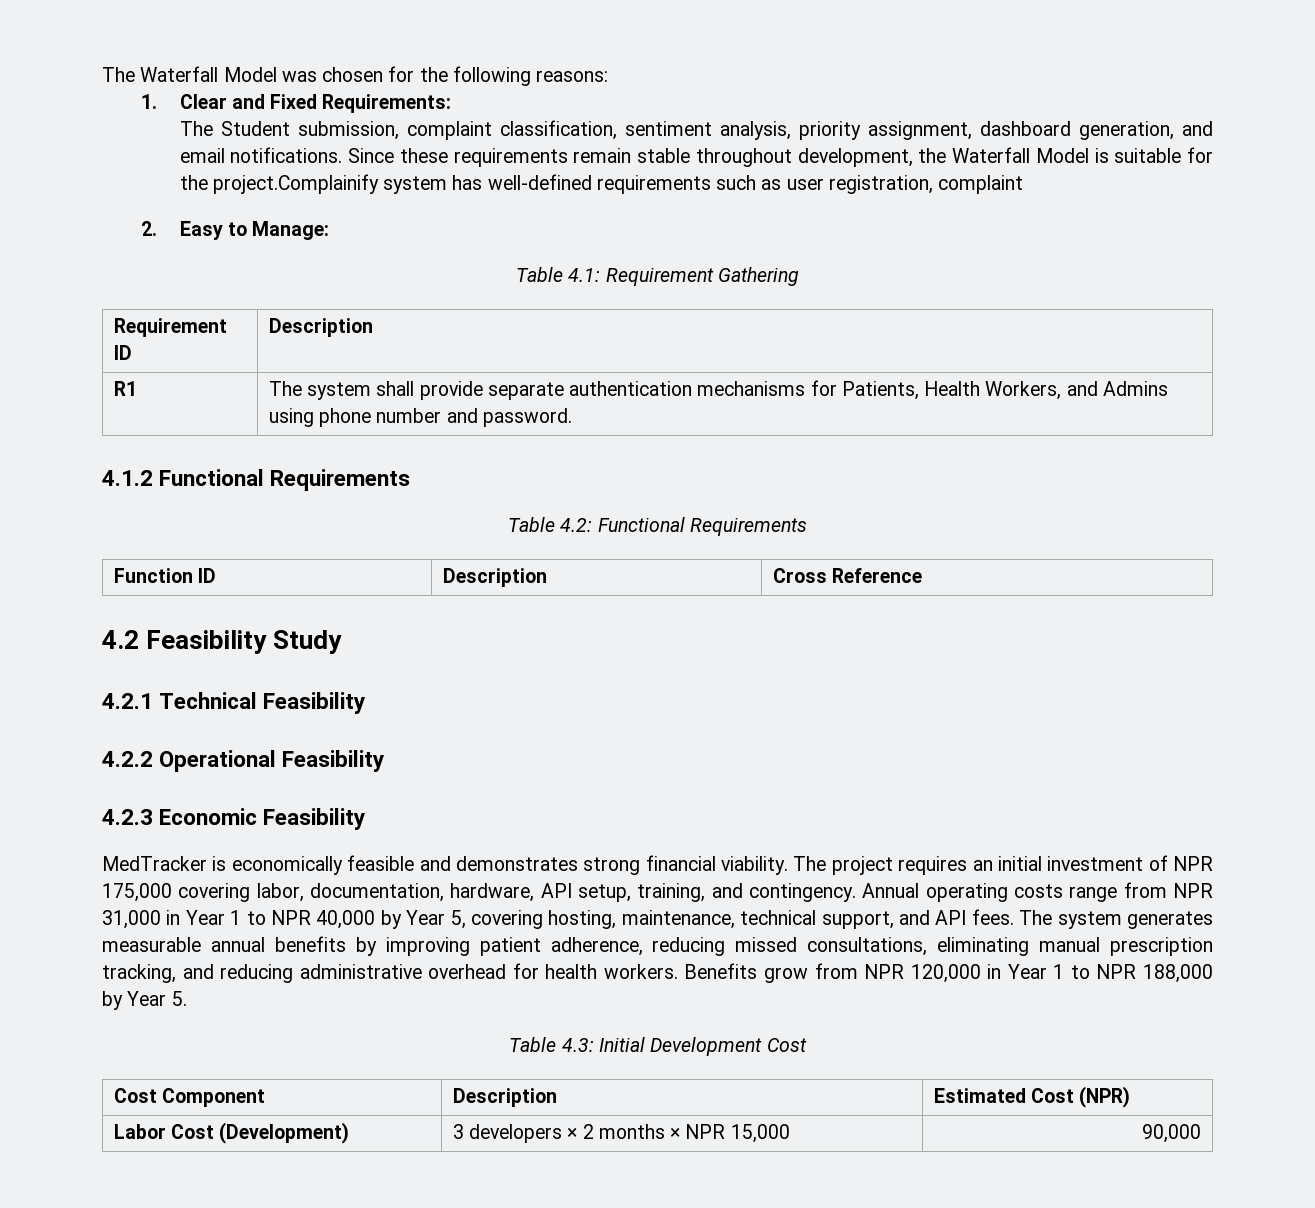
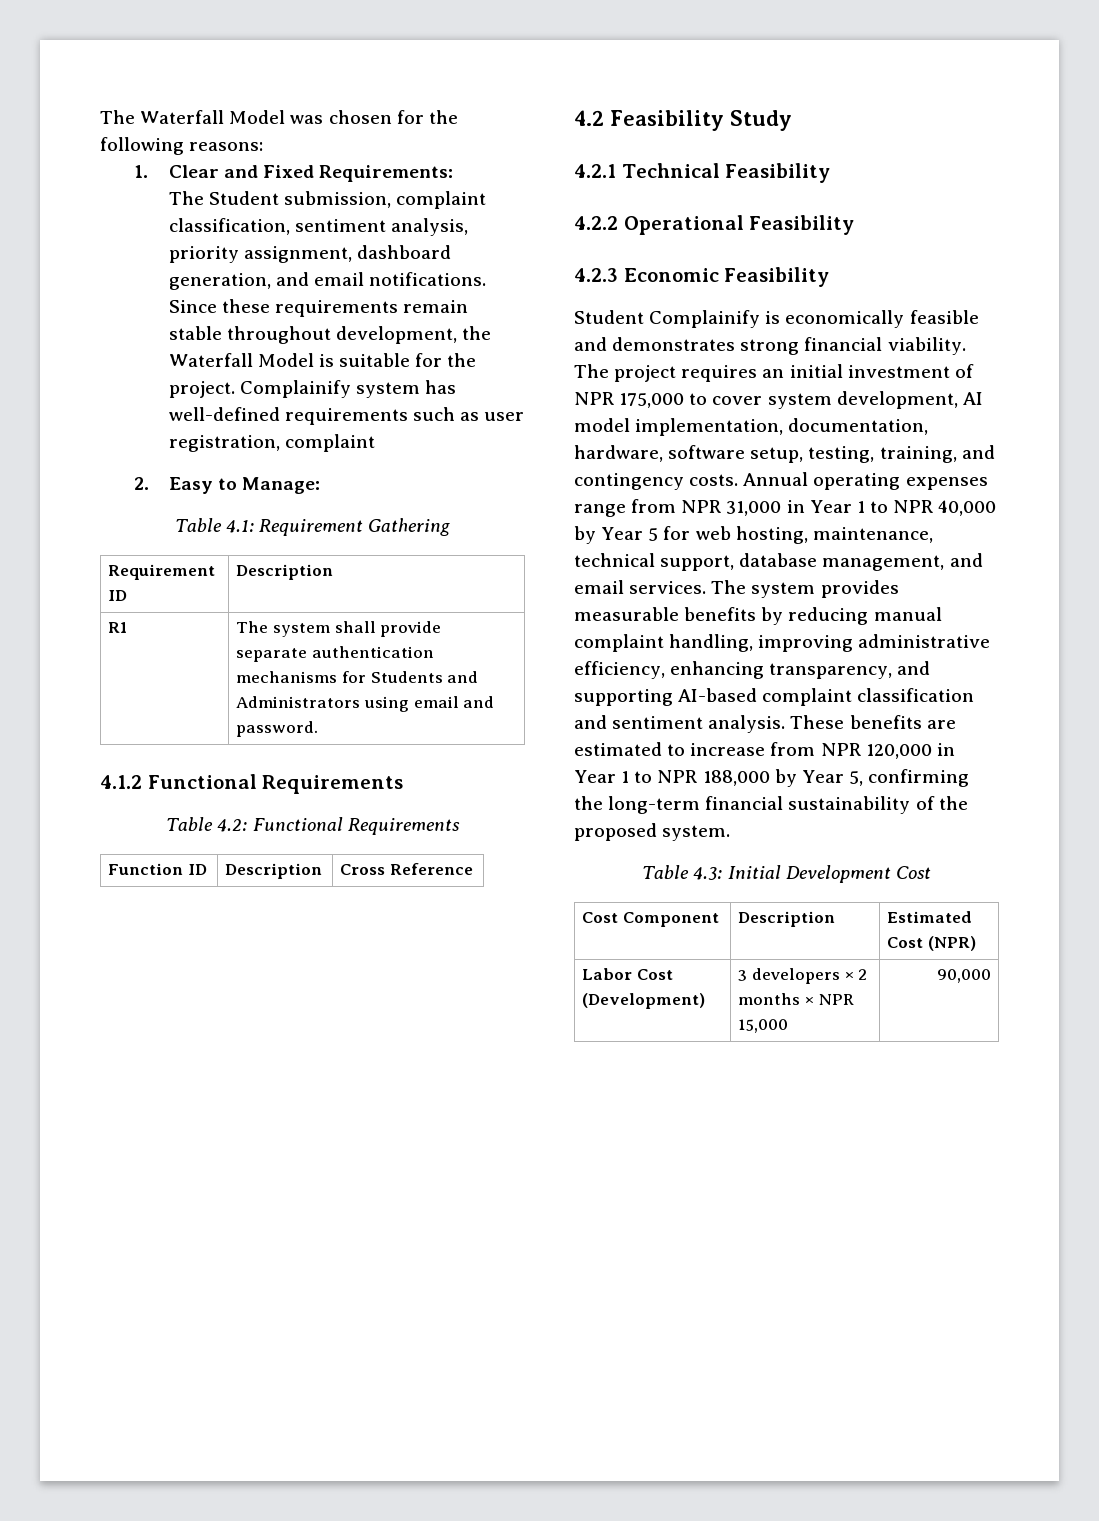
- Since these requirements remain stable throughout development, the Waterfall Model is suitable for the project.Complainify system has well-defined requirements such as user registration, complaint
+ Since these requirements remain stable throughout development, the Waterfall Model is suitable for the project. Complainify system has well-defined requirements such as user registration, complaint
- R1 | The system shall provide separate authentication mechanisms for Patients, Health Workers, and Admins using phone number and password.
+ R1 | The system shall provide separate authentication mechanisms for Students and Administrators using email and password.
- MedTracker is economically feasible and demonstrates strong financial viability.
+ Student Complainify is economically feasible and demonstrates strong financial viability.
- The project requires an initial investment of NPR 175,000 covering labor, documentation, hardware, API setup, training, and contingency.
+ The project requires an initial investment of NPR 175,000 to cover system development, AI model implementation, documentation, hardware, software setup, testing, training, and contingency costs.
- Annual operating costs range from NPR 31,000 in Year 1 to NPR 40,000 by Year 5, covering hosting, maintenance, technical support, and API fees. The system generates measurable annual benefits by improving patient adherence, reducing missed consultations, eliminating manual prescription tracking, and reducing administrative overhead for health workers. Benefits grow from NPR 120,000 in Year 1 to NPR 188,000 by Year 5.
+ Annual operating expenses range from NPR 31,000 in Year 1 to NPR 40,000 by Year 5 for web hosting, maintenance, technical support, database management, and email services. The system provides measurable benefits by reducing manual complaint handling, improving administrative efficiency, enhancing transparency, and supporting AI-based complaint classification and sentiment analysis. These benefits are estimated to increase from NPR 120,000 in Year 1 to NPR 188,000 by Year 5, confirming the long-term financial sustainability of the proposed system.

